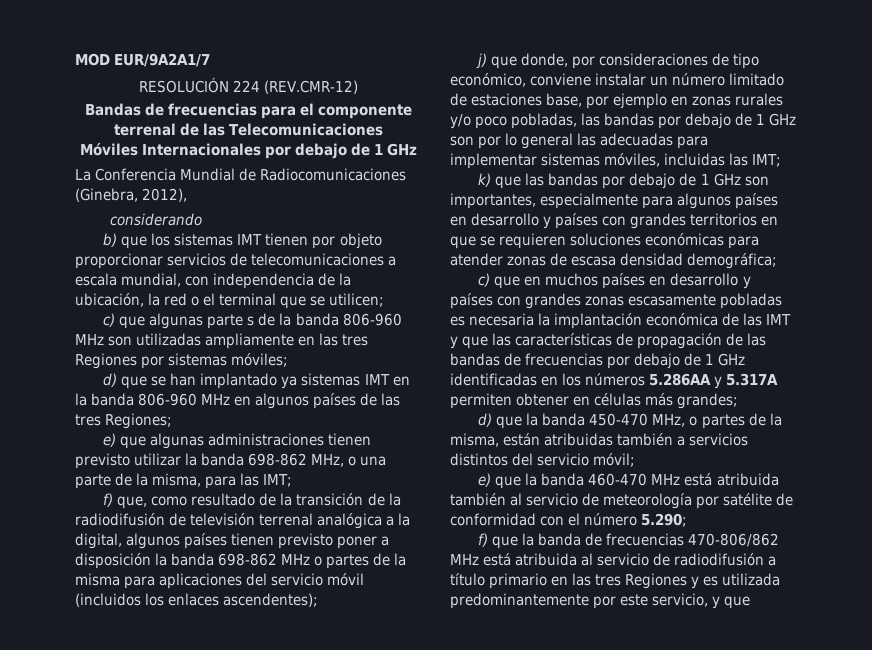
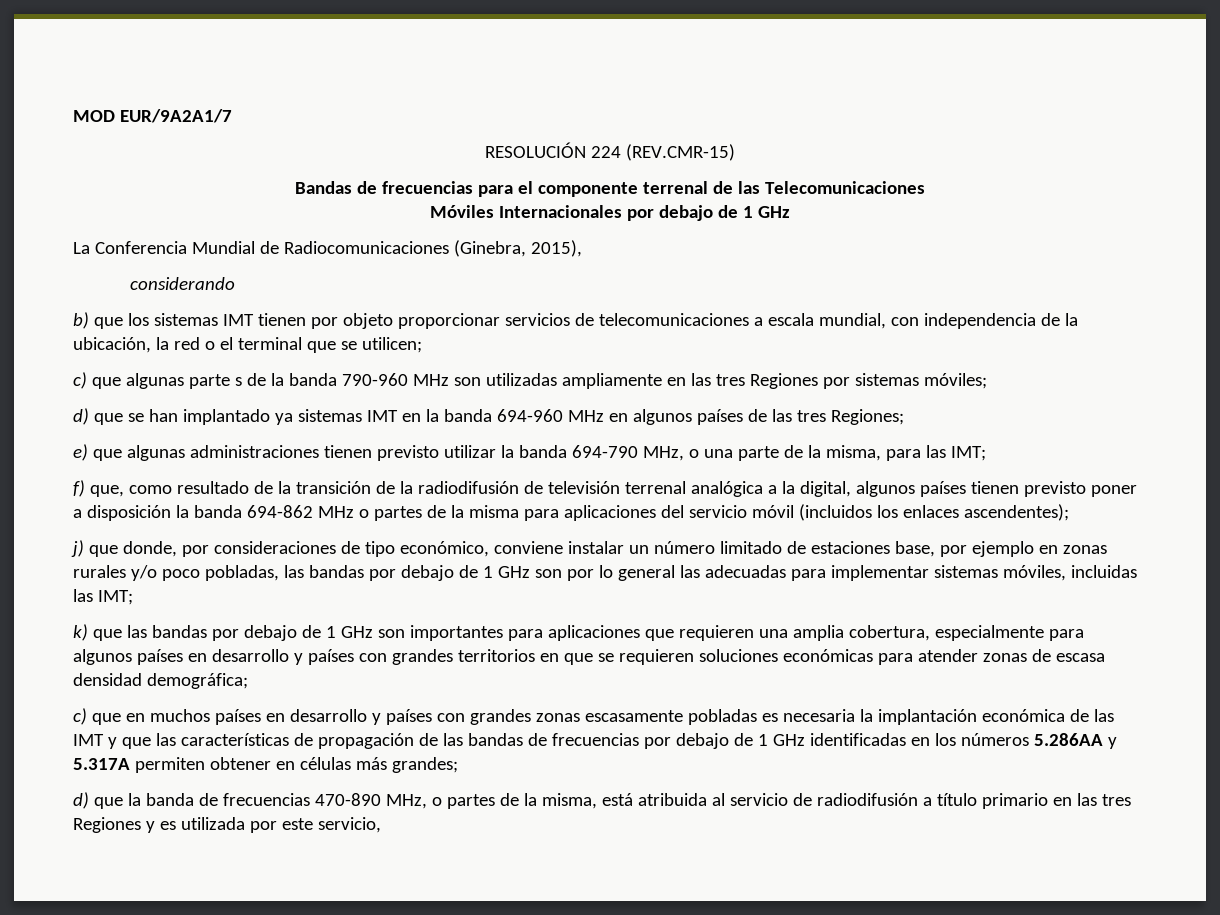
- RESOLUCIÓN 224 (REV.CMR-12)
+ RESOLUCIÓN 224 (REV.CMR-15)
- La Conferencia Mundial de Radiocomunicaciones (Ginebra, 2012),
+ La Conferencia Mundial de Radiocomunicaciones (Ginebra, 2015),
- c) que algunas parte s de la banda 806-960 MHz son utilizadas ampliamente en las tres Regiones por sistemas móviles;
+ c) que algunas parte s de la banda 790-960 MHz son utilizadas ampliamente en las tres Regiones por sistemas móviles;
- d) que se han implantado ya sistemas IMT en la banda 806-960 MHz en algunos países de las tres Regiones;
+ d) que se han implantado ya sistemas IMT en la banda 694-960 MHz en algunos países de las tres Regiones;
- e) que algunas administraciones tienen previsto utilizar la banda 698-862 MHz, o una parte de la misma, para las IMT;
+ e) que algunas administraciones tienen previsto utilizar la banda 694-790 MHz, o una parte de la misma, para las IMT;
- f) que, como resultado de la transición de la radiodifusión de televisión terrenal analógica a la digital, algunos países tienen previsto poner a disposición la banda 698-862 MHz o partes de la misma para aplicaciones del servicio móvil (incluidos los enlaces ascendentes);
+ f) que, como resultado de la transición de la radiodifusión de televisión terrenal analógica a la digital, algunos países tienen previsto poner a disposición la banda 694-862 MHz o partes de la misma para aplicaciones del servicio móvil (incluidos los enlaces ascendentes);
- k) que las bandas por debajo de 1 GHz son importantes, especialmente para algunos países en desarrollo y países con grandes territorios en que se requieren soluciones económicas para atender zonas de escasa densidad demográfica;
+ k) que las bandas por debajo de 1 GHz son importantes para aplicaciones que requieren una amplia cobertura, especialmente para algunos países en desarrollo y países con grandes territorios en que se requieren soluciones económicas para atender zonas de escasa densidad demográfica;
- d) que la banda 450-470 MHz, o partes de la misma, están atribuidas también a servicios distintos del servicio móvil;
- e) que la banda 460-470 MHz está atribuida también al servicio de meteorología por satélite de conformidad con el número 5.290;
- f) que la banda de frecuencias 470-806/862 MHz está atribuida al servicio de radiodifusión a título primario en las tres Regiones y es utilizada predominantemente por este servicio, y que
+ d) que la banda de frecuencias 470-890 MHz, o partes de la misma, está atribuida al servicio de radiodifusión a título primario en las tres Regiones y es utilizada por este servicio,

